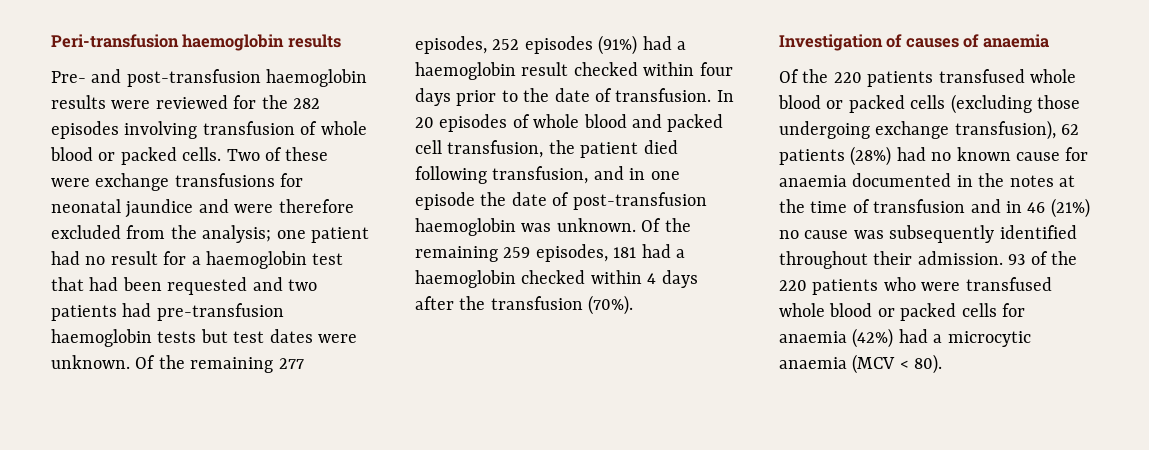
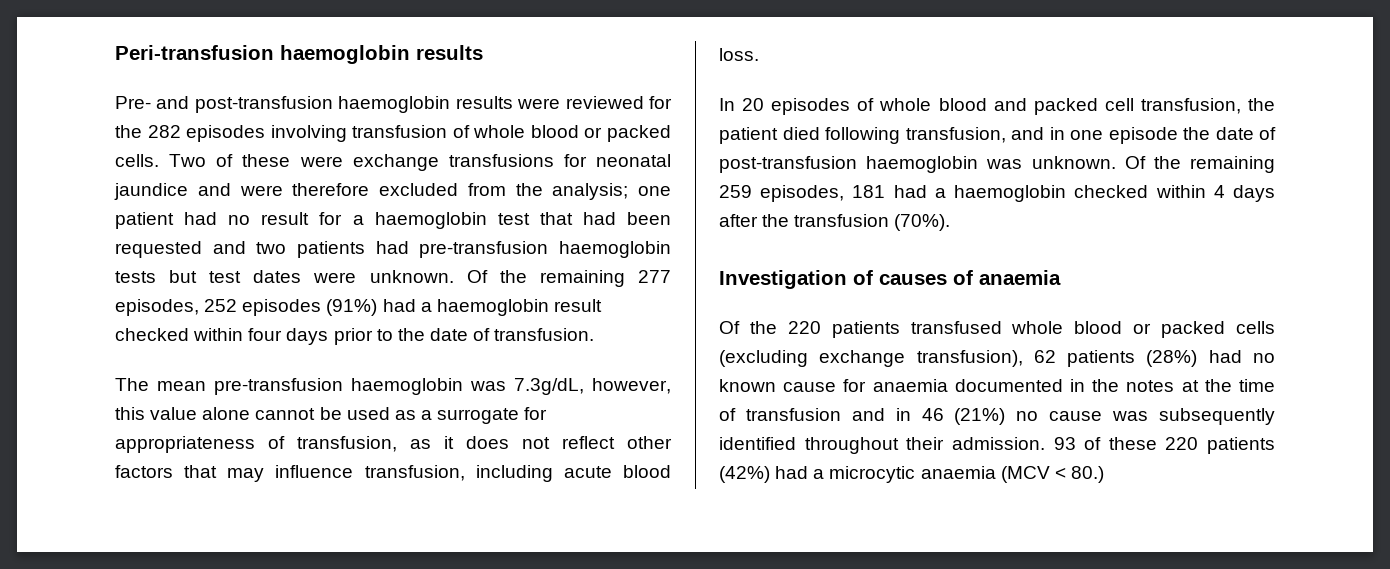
- Of the remaining 277 episodes, 252 episodes (91%) had a haemoglobin result checked within four days prior to the date of transfusion. In 20 episodes of whole blood and packed cell transfusion, the patient died following transfusion, and in one episode the date of post-transfusion haemoglobin was unknown.
+ Of the remaining 277 episodes, 252 episodes (91%) had a haemoglobin result checked within four days prior to the date of transfusion.
+ The mean pre-transfusion haemoglobin was 7.3g/dL, however, this value alone cannot be used as a surrogate for appropriateness of transfusion, as it does not reflect other factors that may influence transfusion, including acute blood loss.
+ In 20 episodes of whole blood and packed cell transfusion, the patient died following transfusion, and in one episode the date of post-transfusion haemoglobin was unknown.
- Of the 220 patients transfused whole blood or packed cells (excluding those undergoing exchange transfusion), 62 patients (28%) had no known cause for anaemia documented in the notes at the time of transfusion and in 46 (21%) no cause was subsequently identified throughout their admission.
+ Of the 220 patients transfused whole blood or packed cells (excluding exchange transfusion), 62 patients (28%) had no known cause for anaemia documented in the notes at the time of transfusion and in 46 (21%) no cause was subsequently identified throughout their admission.
- 93 of the 220 patients who were transfused whole blood or packed cells for anaemia (42%) had a microcytic anaemia (MCV < 80).
+ 93 of these 220 patients (42%) had a microcytic anaemia (MCV < 80.)

